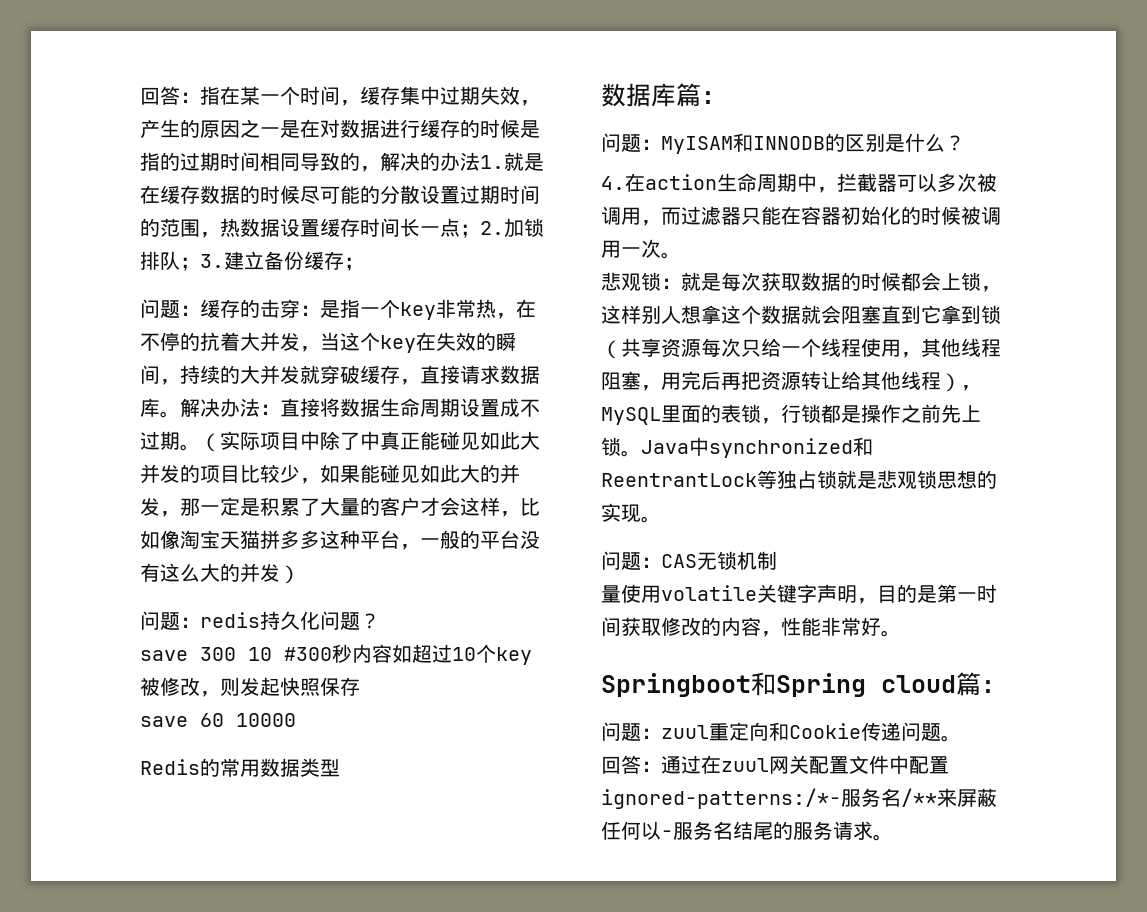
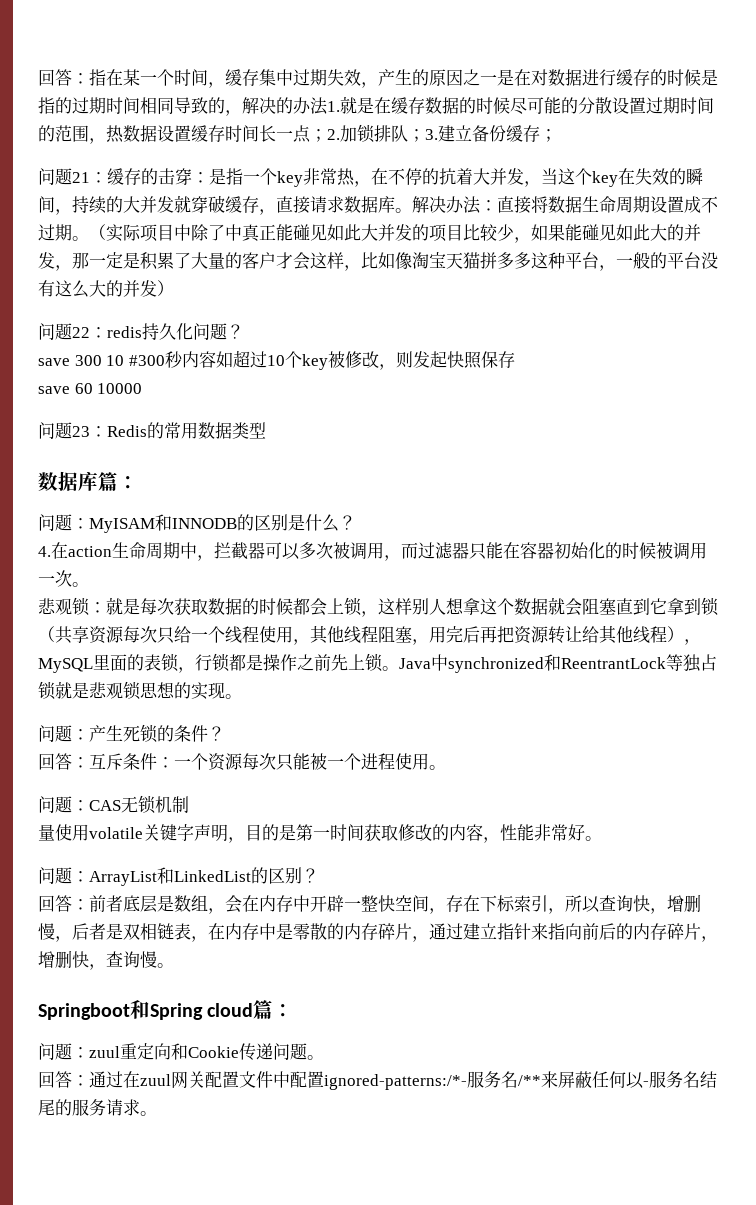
- 问题：缓存的击穿：是指一个key非常热，在不停的抗着大并发，当这个key在失效的瞬间，持续的大并发就穿破缓存，直接请求数据库。
+ 问题21：缓存的击穿：是指一个key非常热，在不停的抗着大并发，当这个key在失效的瞬间，持续的大并发就穿破缓存，直接请求数据库。
- 问题：redis持久化问题？
+ 问题22：redis持久化问题？
- Redis的常用数据类型
+ 问题23：Redis的常用数据类型
+ 问题：产生死锁的条件？
+ 回答：互斥条件：一个资源每次只能被一个进程使用。
+ 问题：ArrayList和LinkedList的区别？
+ 回答：前者底层是数组，会在内存中开辟一整快空间，存在下标索引，所以查询快，增删慢，后者是双相链表，在内存中是零散的内存碎片，通过建立指针来指向前后的内存碎片，增删快，查询慢。

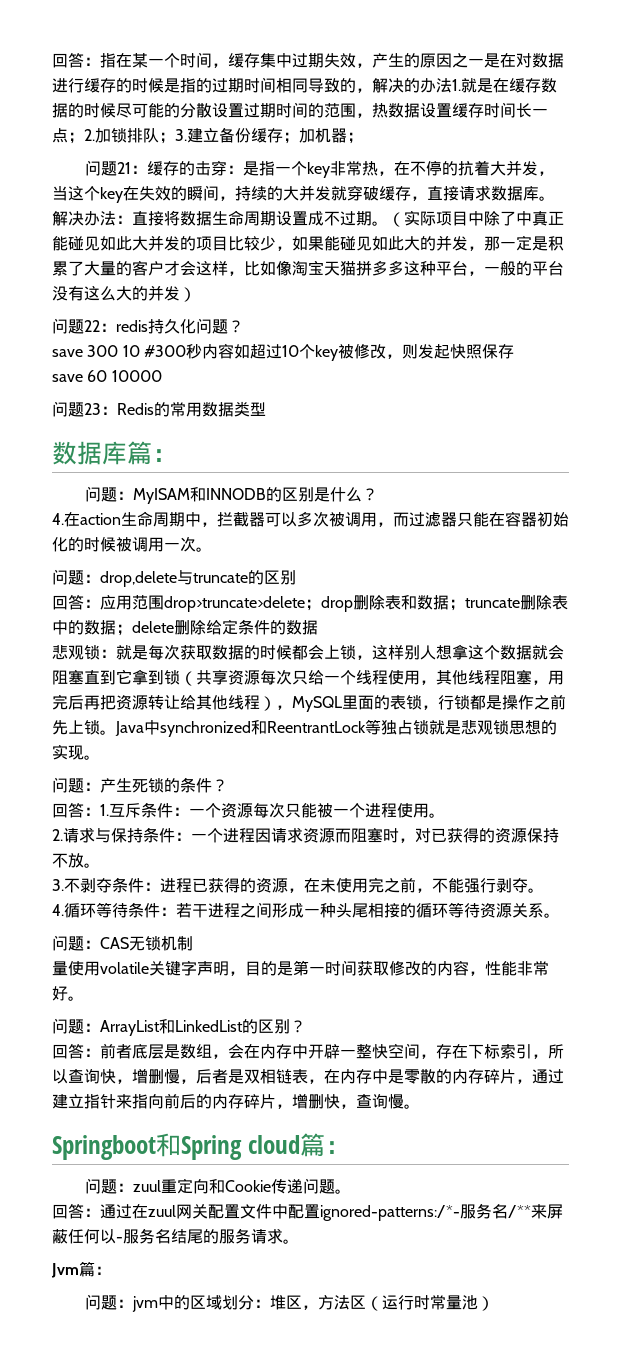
- 回答：指在某一个时间，缓存集中过期失效，产生的原因之一是在对数据进行缓存的时候是指的过期时间相同导致的，解决的办法1.就是在缓存数据的时候尽可能的分散设置过期时间的范围，热数据设置缓存时间长一点；2.加锁排队；3.建立备份缓存；
+ 回答：指在某一个时间，缓存集中过期失效，产生的原因之一是在对数据进行缓存的时候是指的过期时间相同导致的，解决的办法1.就是在缓存数据的时候尽可能的分散设置过期时间的范围，热数据设置缓存时间长一点；2.加锁排队；3.建立备份缓存；加机器；
+ 问题：drop,delete与truncate的区别
+ 回答：应用范围drop>truncate>delete；drop删除表和数据；truncate删除表中的数据；delete删除给定条件的数据
- 回答：互斥条件：一个资源每次只能被一个进程使用。
+ 回答：1.互斥条件：一个资源每次只能被一个进程使用。
+ 2.请求与保持条件：一个进程因请求资源而阻塞时，对已获得的资源保持不放。
+ 3.不剥夺条件：进程已获得的资源，在未使用完之前，不能强行剥夺。
+ 4.循环等待条件：若干进程之间形成一种头尾相接的循环等待资源关系。
+ Jvm篇：
+ 问题：jvm中的区域划分：堆区，方法区（运行时常量池）

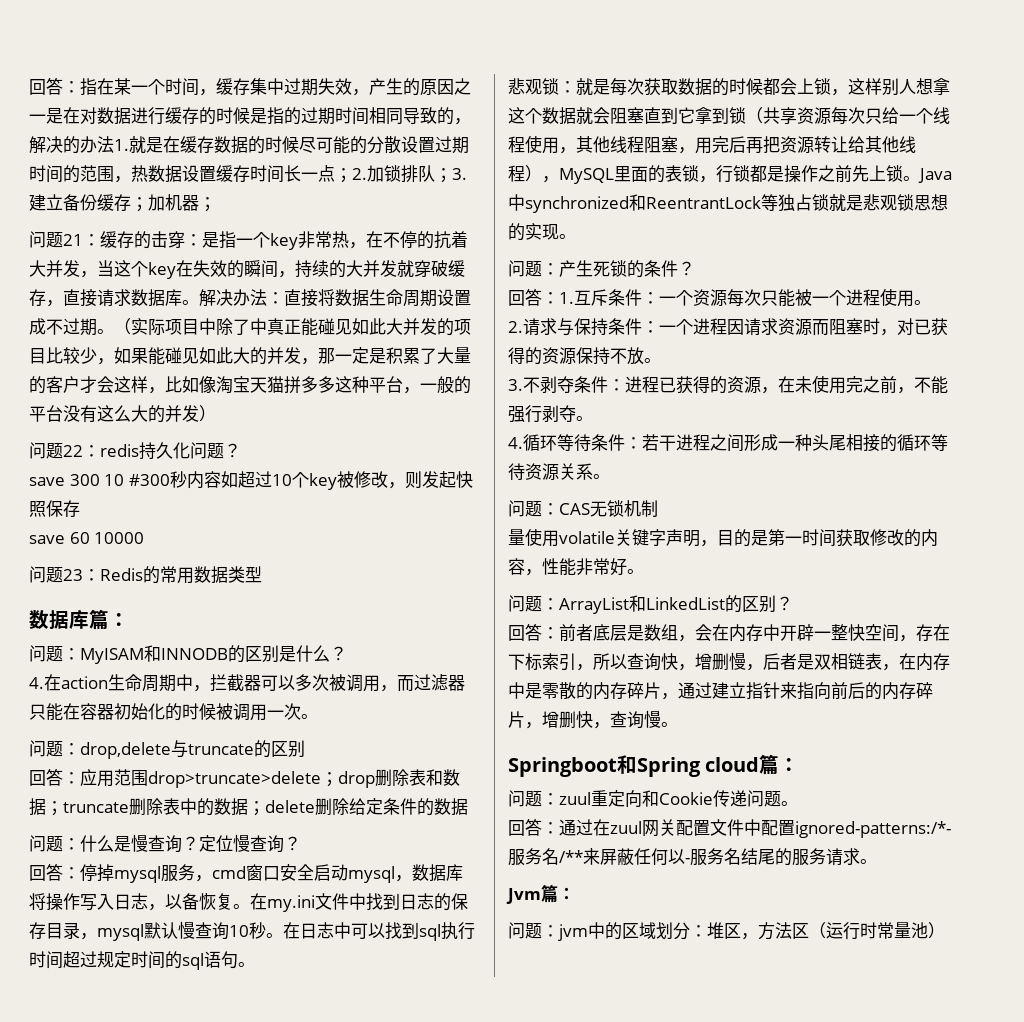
+ 问题：什么是慢查询？定位慢查询？
+ 回答：停掉mysql服务，cmd窗口安全启动mysql，数据库将操作写入日志，以备恢复。在my.ini文件中找到日志的保存目录，mysql默认慢查询10秒。在日志中可以找到sql执行时间超过规定时间的sql语句。

